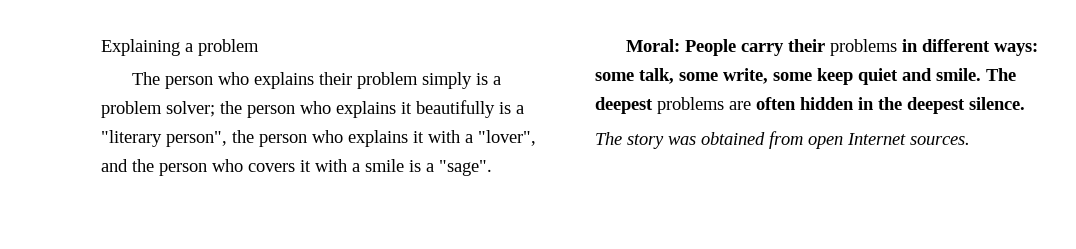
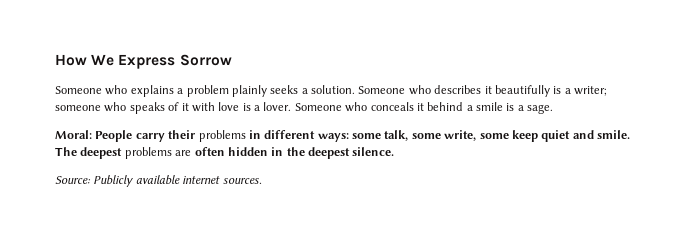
- Explaining a problem
- The person who explains their problem simply is a problem solver; the person who explains it beautifully is a "literary person", the person who explains it with a "lover", and the person who covers it with a smile is a "sage".
+ How We Express Sorrow
+ Someone who explains a problem plainly seeks a solution. Someone who describes it beautifully is a writer; someone who speaks of it with love is a lover. Someone who conceals it behind a smile is a sage.
- The story was obtained from open Internet sources.
+ Source: Publicly available internet sources.

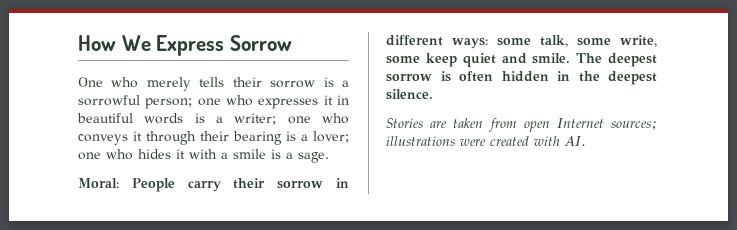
- Someone who explains a problem plainly seeks a solution. Someone who describes it beautifully is a writer; someone who speaks of it with love is a lover. Someone who conceals it behind a smile is a sage.
+ One who merely tells their sorrow is a sorrowful person; one who expresses it in beautiful words is a writer; one who conveys it through their bearing is a lover; one who hides it with a smile is a sage.
- Moral: People carry their problems in different ways: some talk, some write, some keep quiet and smile.
+ Moral: People carry their sorrow in different ways: some talk, some write, some keep quiet and smile.
- The deepest problems are often hidden in the deepest silence.
+ The deepest sorrow is often hidden in the deepest silence.
- Source: Publicly available internet sources.
+ Stories are taken from open Internet sources; illustrations were created with AI.

